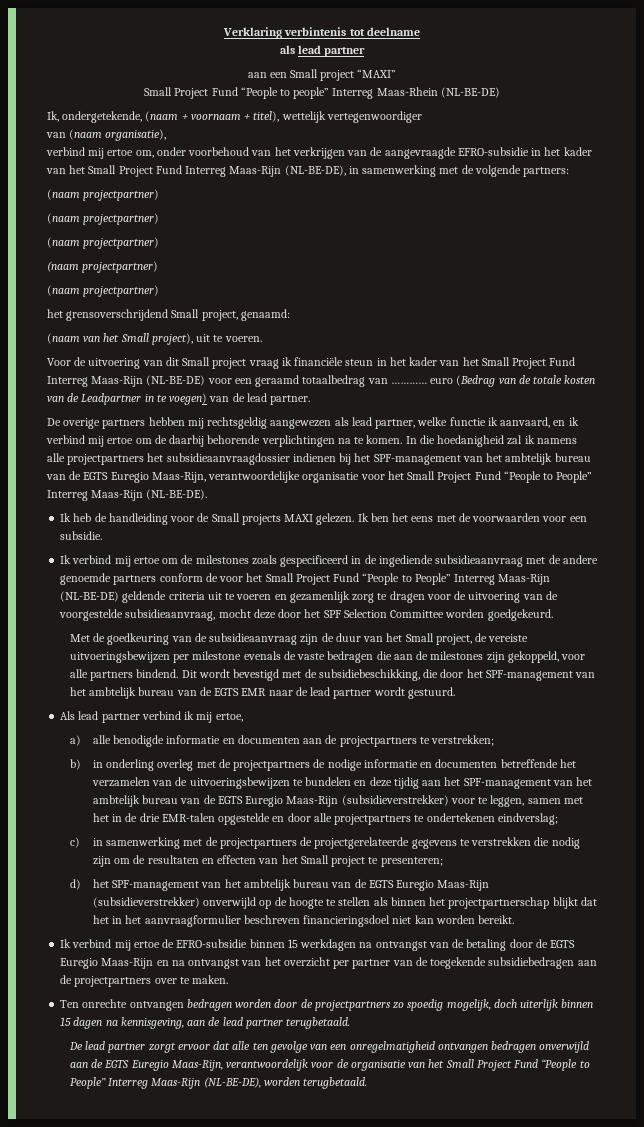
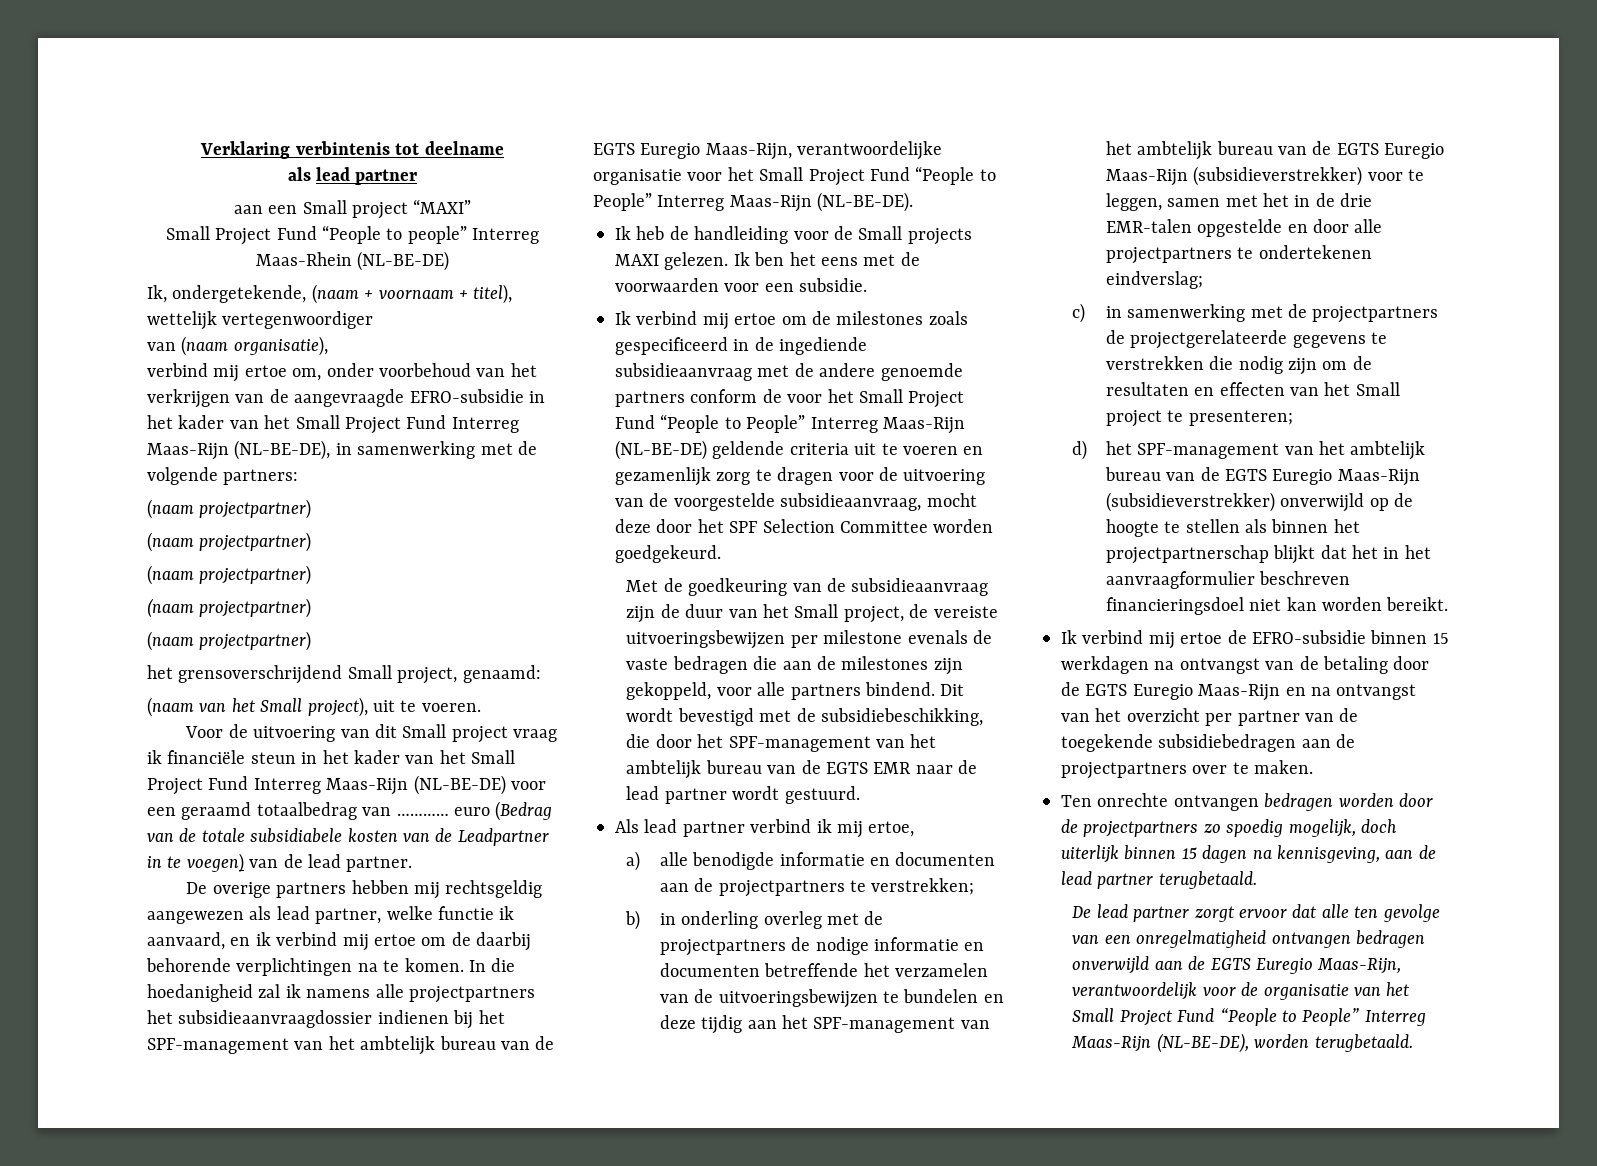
- Voor de uitvoering van dit Small project vraag ik financiële steun in het kader van het Small Project Fund Interreg Maas-Rijn (NL-BE-DE) voor een geraamd totaalbedrag van ………… euro (Bedrag van de totale kosten van de Leadpartner in te voegen) van de lead partner.
+ Voor de uitvoering van dit Small project vraag ik financiële steun in het kader van het Small Project Fund Interreg Maas-Rijn (NL-BE-DE) voor een geraamd totaalbedrag van ………… euro (Bedrag van de totale subsidiabele kosten van de Leadpartner in te voegen) van de lead partner.

